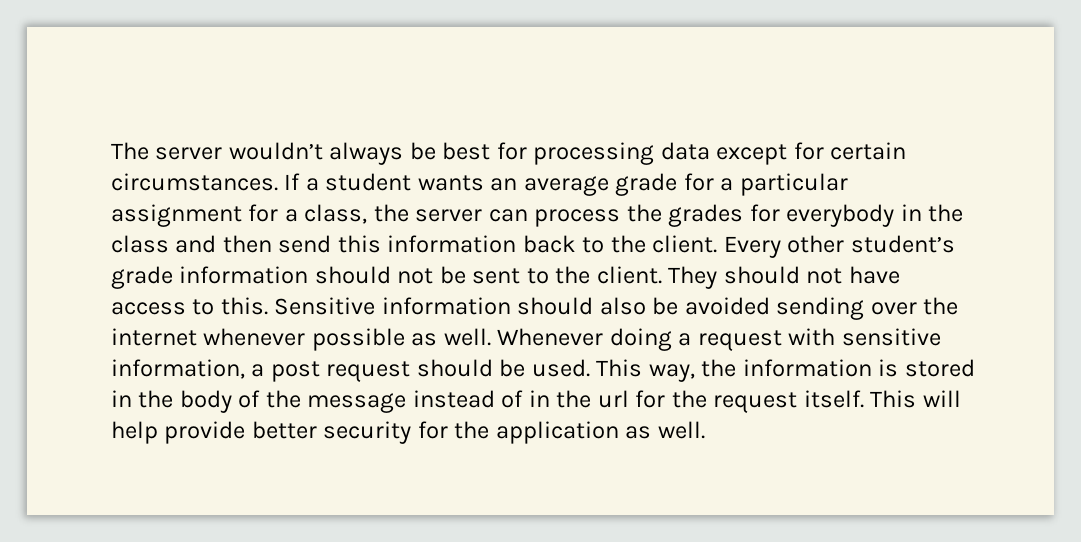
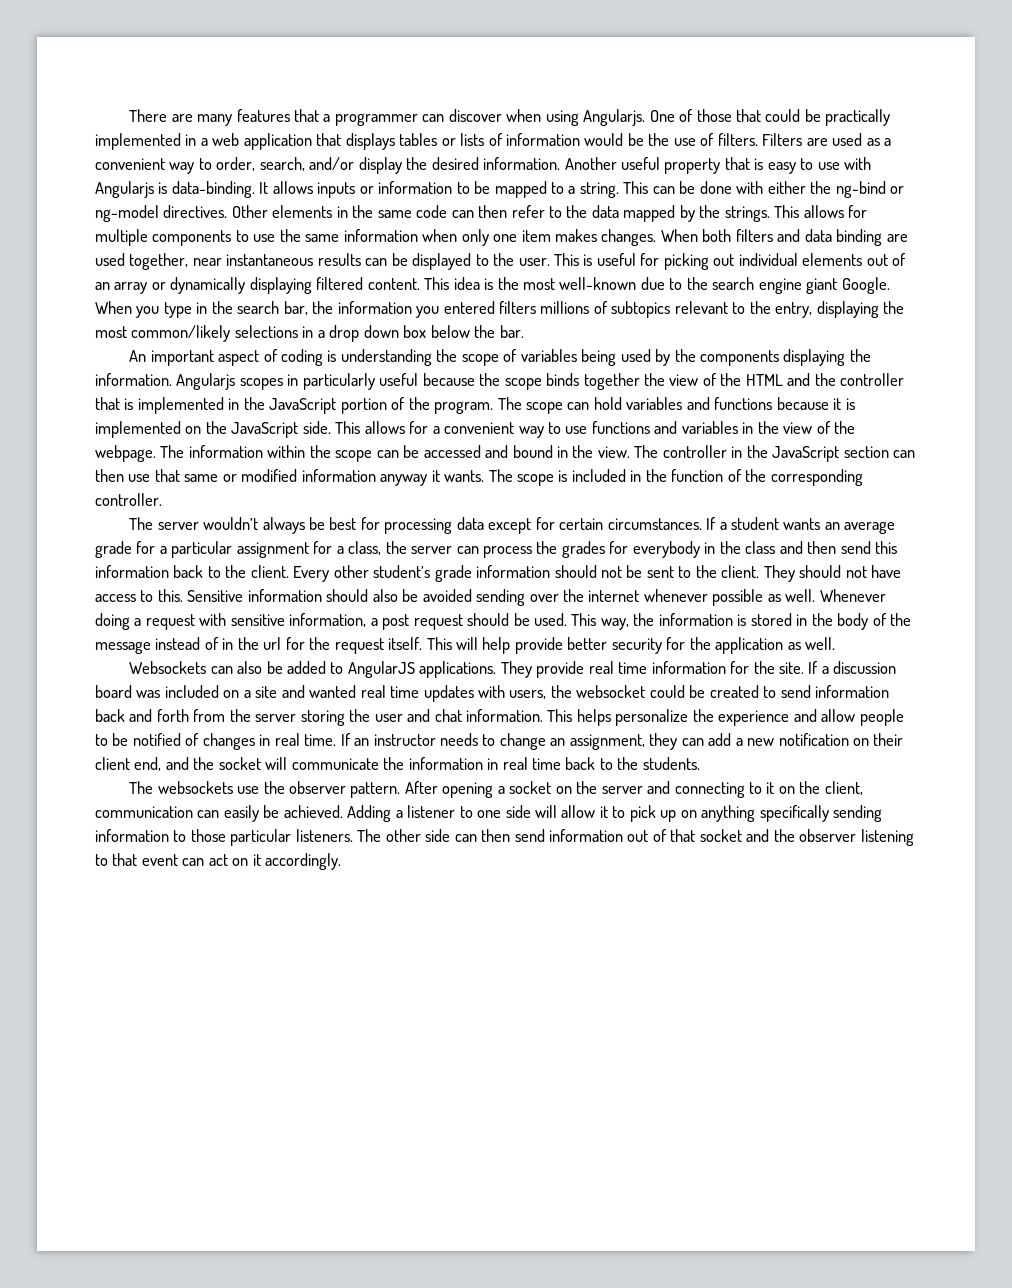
+ There are many features that a programmer can discover when using Angularjs. One of those that could be practically implemented in a web application that displays tables or lists of information would be the use of filters. Filters are used as a convenient way to order, search, and/or display the desired information. Another useful property that is easy to use with Angularjs is data-binding. It allows inputs or information to be mapped to a string. This can be done with either the ng-bind or ng-model directives. Other elements in the same code can then refer to the data mapped by the strings. This allows for multiple components to use the same information when only one item makes changes. When both filters and data binding are used together, near instantaneous results can be displayed to the user. This is useful for picking out individual elements out of an array or dynamically displaying filtered content. This idea is the most well-known due to the search engine giant Google. When you type in the search bar, the information you entered filters millions of subtopics relevant to the entry, displaying the most common/likely selections in a drop down box below the bar.
+ An important aspect of coding is understanding the scope of variables being used by the components displaying the information. Angularjs scopes in particularly useful because the scope binds together the view of the HTML and the controller that is implemented in the JavaScript portion of the program. The scope can hold variables and functions because it is implemented on the JavaScript side. This allows for a convenient way to use functions and variables in the view of the webpage. The information within the scope can be accessed and bound in the view. The controller in the JavaScript section can then use that same or modified information anyway it wants. The scope is included in the function of the corresponding controller.
+ Websockets can also be added to AngularJS applications. They provide real time information for the site. If a discussion board was included on a site and wanted real time updates with users, the websocket could be created to send information back and forth from the server storing the user and chat information. This helps personalize the experience and allow people to be notified of changes in real time. If an instructor needs to change an assignment, they can add a new notification on their client end, and the socket will communicate the information in real time back to the students.
+ The websockets use the observer pattern. After opening a socket on the server and connecting to it on the client, communication can easily be achieved. Adding a listener to one side will allow it to pick up on anything specifically sending information to those particular listeners. The other side can then send information out of that socket and the observer listening to that event can act on it accordingly.

